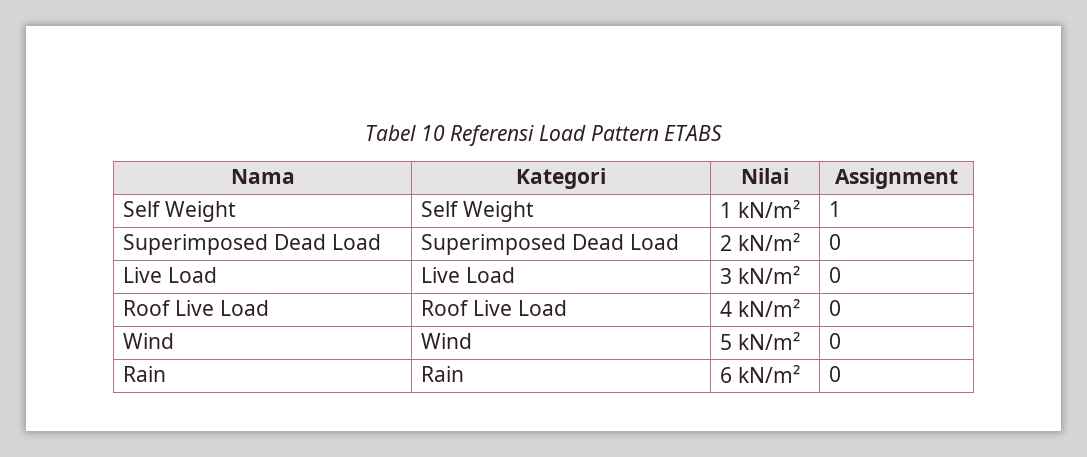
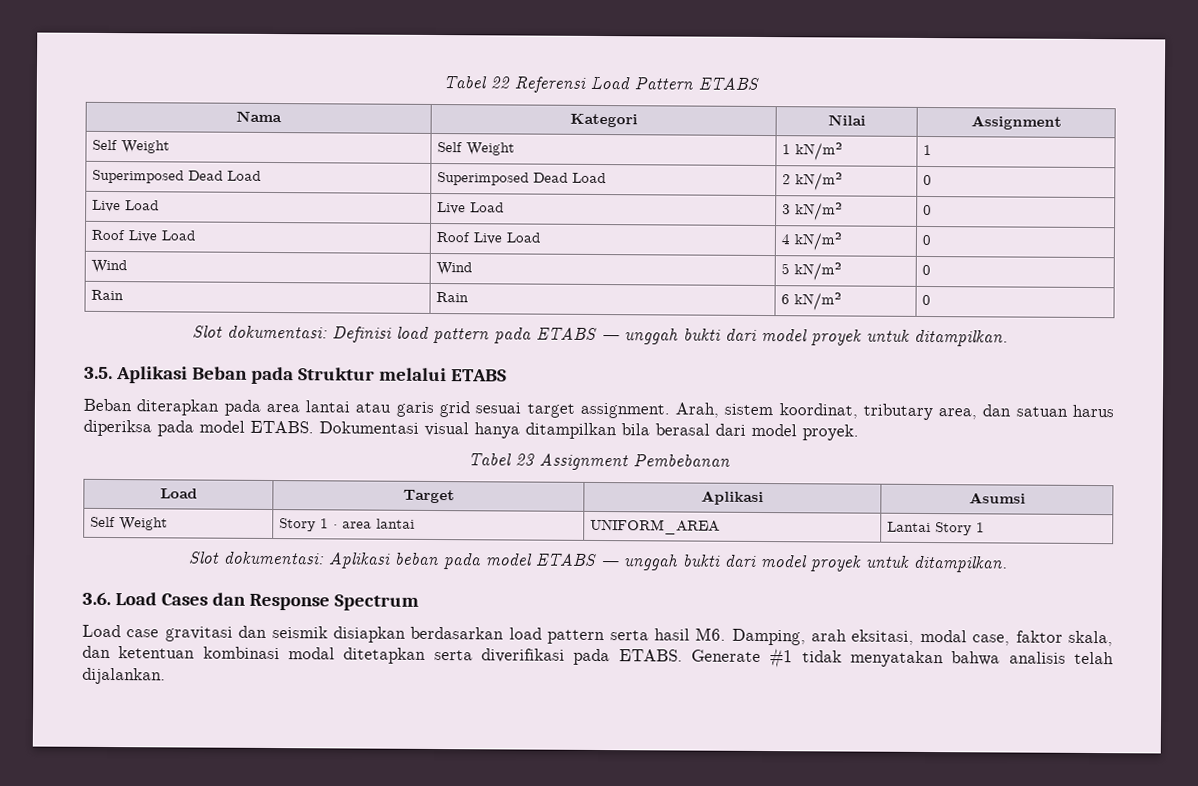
- Tabel 10 Referensi Load Pattern ETABS
+ Tabel 22 Referensi Load Pattern ETABS
+ Slot dokumentasi: Definisi load pattern pada ETABS — unggah bukti dari model proyek untuk ditampilkan.
+ 3.5. Aplikasi Beban pada Struktur melalui ETABS
+ Beban diterapkan pada area lantai atau garis grid sesuai target assignment. Arah, sistem koordinat, tributary area, dan satuan harus diperiksa pada model ETABS. Dokumentasi visual hanya ditampilkan bila berasal dari model proyek.
+ Tabel 23 Assignment Pembebanan
+ Load | Target | Aplikasi | Asumsi
+ Self Weight | Story 1 · area lantai | UNIFORM_AREA | Lantai Story 1
+ Slot dokumentasi: Aplikasi beban pada model ETABS — unggah bukti dari model proyek untuk ditampilkan.
+ 3.6. Load Cases dan Response Spectrum
+ Load case gravitasi dan seismik disiapkan berdasarkan load pattern serta hasil M6. Damping, arah eksitasi, modal case, faktor skala, dan ketentuan kombinasi modal ditetapkan serta diverifikasi pada ETABS. Generate #1 tidak menyatakan bahwa analisis telah dijalankan.

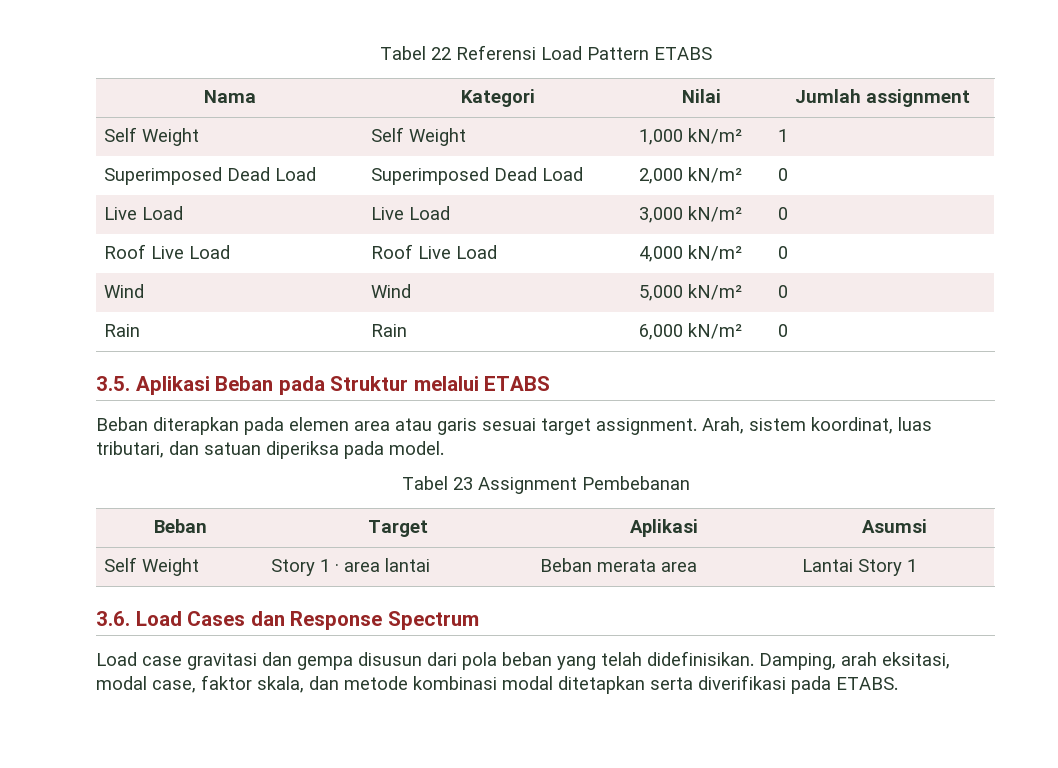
- Nama | Kategori | Nilai | Assignment
+ Nama | Kategori | Nilai | Jumlah assignment
- Self Weight | Self Weight | 1 kN/m² | 1
+ Self Weight | Self Weight | 1,000 kN/m² | 1
- Superimposed Dead Load | Superimposed Dead Load | 2 kN/m² | 0
+ Superimposed Dead Load | Superimposed Dead Load | 2,000 kN/m² | 0
- Live Load | Live Load | 3 kN/m² | 0
+ Live Load | Live Load | 3,000 kN/m² | 0
- Roof Live Load | Roof Live Load | 4 kN/m² | 0
+ Roof Live Load | Roof Live Load | 4,000 kN/m² | 0
- Wind | Wind | 5 kN/m² | 0
+ Wind | Wind | 5,000 kN/m² | 0
- Rain | Rain | 6 kN/m² | 0
- Slot dokumentasi: Definisi load pattern pada ETABS — unggah bukti dari model proyek untuk ditampilkan.
+ Rain | Rain | 6,000 kN/m² | 0
- Beban diterapkan pada area lantai atau garis grid sesuai target assignment.
+ Beban diterapkan pada elemen area atau garis sesuai target assignment.
- Arah, sistem koordinat, tributary area, dan satuan harus diperiksa pada model ETABS. Dokumentasi visual hanya ditampilkan bila berasal dari model proyek.
+ Arah, sistem koordinat, luas tributari, dan satuan diperiksa pada model.
- Load | Target | Aplikasi | Asumsi
+ Beban | Target | Aplikasi | Asumsi
- Self Weight | Story 1 · area lantai | UNIFORM_AREA | Lantai Story 1
+ Self Weight | Story 1 · area lantai | Beban merata area | Lantai Story 1
- Slot dokumentasi: Aplikasi beban pada model ETABS — unggah bukti dari model proyek untuk ditampilkan.
- Load case gravitasi dan seismik disiapkan berdasarkan load pattern serta hasil M6. Damping, arah eksitasi, modal case, faktor skala, dan ketentuan kombinasi modal ditetapkan serta diverifikasi pada ETABS. Generate #1 tidak menyatakan bahwa analisis telah dijalankan.
+ Load case gravitasi dan gempa disusun dari pola beban yang telah didefinisikan. Damping, arah eksitasi, modal case, faktor skala, dan metode kombinasi modal ditetapkan serta diverifikasi pada ETABS.

